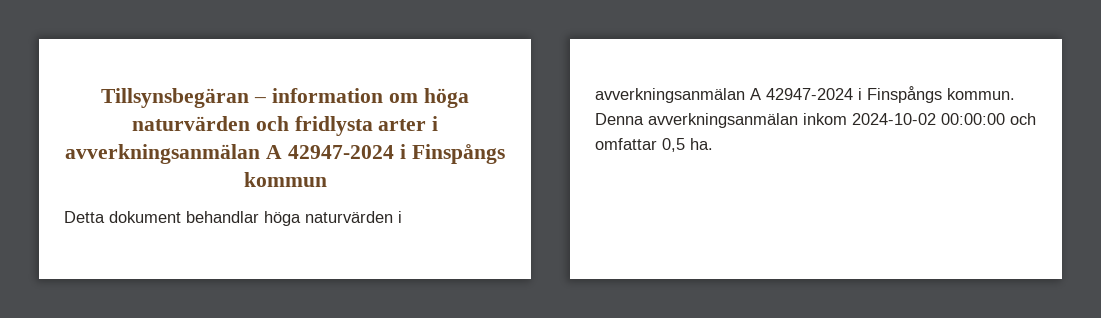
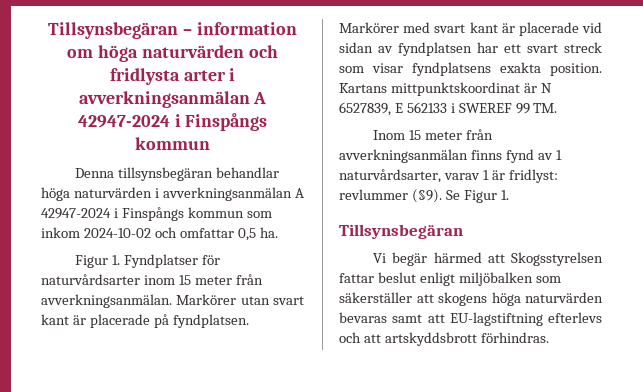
- Detta dokument behandlar höga naturvärden i avverkningsanmälan A 42947-2024 i Finspångs kommun. Denna avverkningsanmälan inkom 2024-10-02 00:00:00 och omfattar 0,5 ha.
+ Denna tillsynsbegäran behandlar höga naturvärden i avverkningsanmälan A 42947-2024 i Finspångs kommun som inkom 2024-10-02 och omfattar 0,5 ha.
+ Figur 1. Fyndplatser för naturvårdsarter inom 15 meter från avverkningsanmälan. Markörer utan svart kant är placerade på fyndplatsen. Markörer med svart kant är placerade vid sidan av fyndplatsen har ett svart streck som visar fyndplatsens exakta position. Kartans mittpunktskoordinat är N 6527839, E 562133 i SWEREF 99 TM.
+ Inom 15 meter från avverkningsanmälan finns fynd av 1 naturvårdsarter, varav 1 är fridlyst: revlummer (§9). Se Figur 1.
+ Tillsynsbegäran
+ Vi begär härmed att Skogsstyrelsen fattar beslut enligt miljöbalken som säkerställer att skogens höga naturvärden bevaras samt att EU-lagstiftning efterlevs och att artskyddsbrott förhindras.

